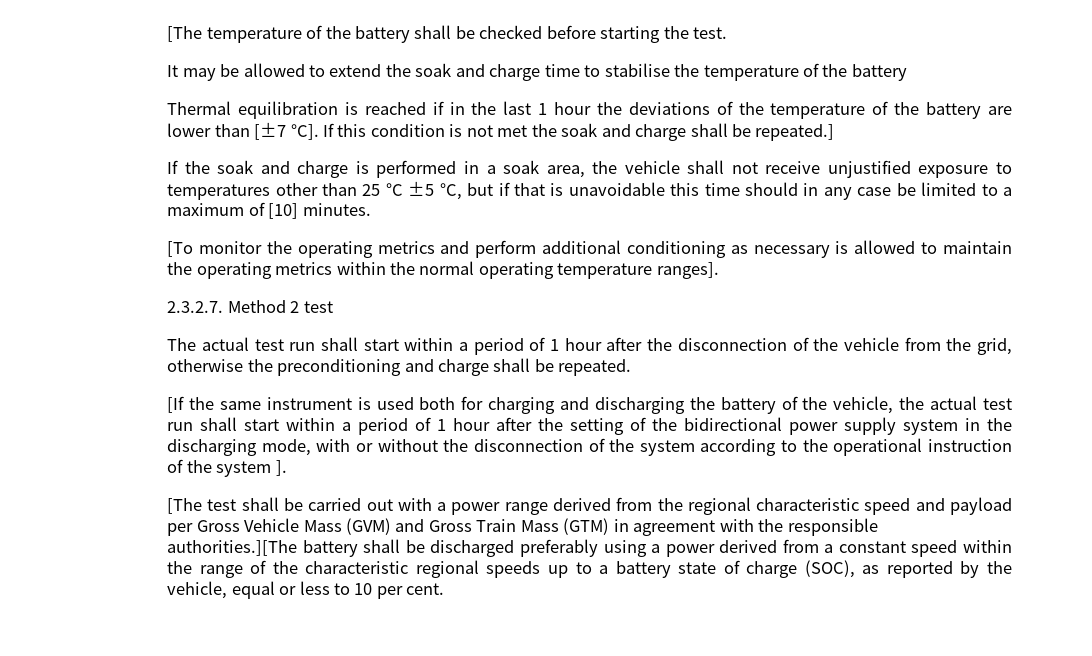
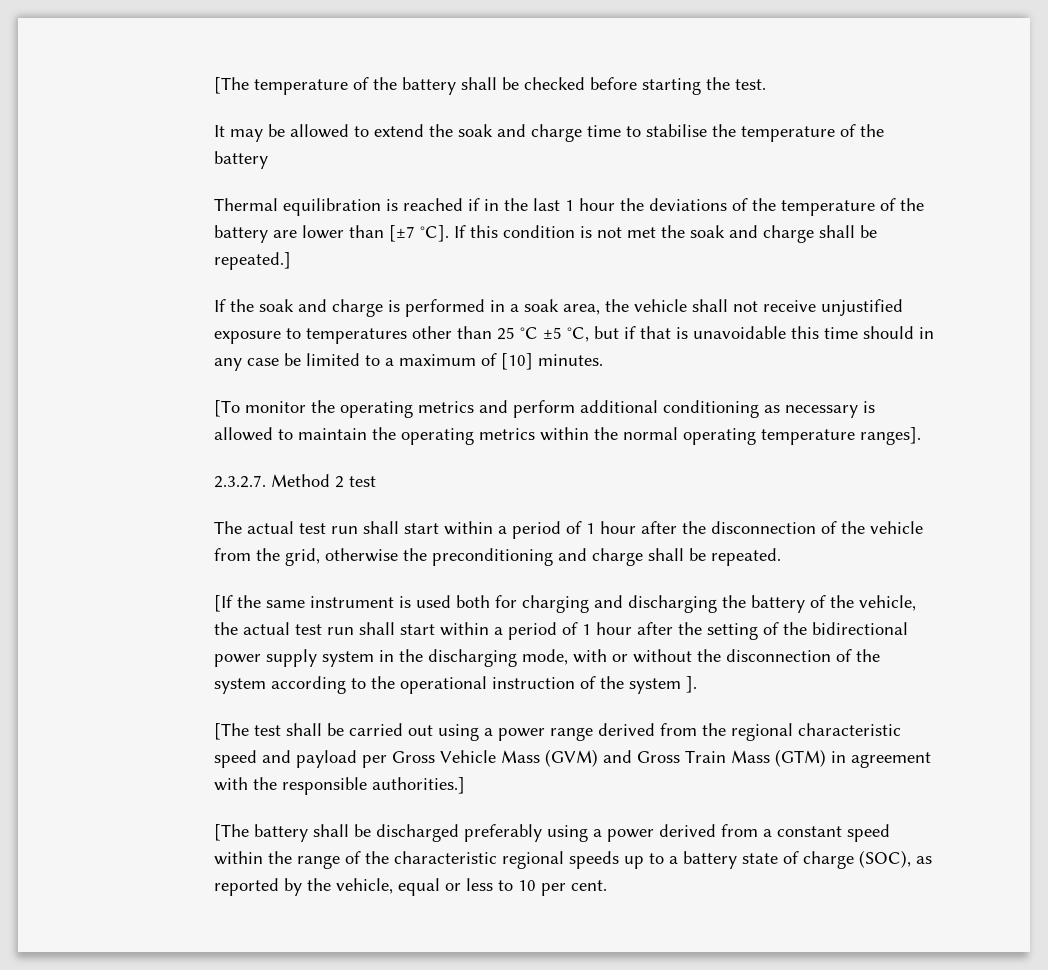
- [The test shall be carried out with a power range derived from the regional characteristic speed and payload per Gross Vehicle Mass (GVM) and Gross Train Mass (GTM) in agreement with the responsible authorities.][The battery shall be discharged preferably using a power derived from a constant speed within the range of the characteristic regional speeds up to a battery state of charge (SOC), as reported by the vehicle, equal or less to 10 per cent.
+ [The test shall be carried out using a power range derived from the regional characteristic speed and payload per Gross Vehicle Mass (GVM) and Gross Train Mass (GTM) in agreement with the responsible authorities.]
+ [The battery shall be discharged preferably using a power derived from a constant speed within the range of the characteristic regional speeds up to a battery state of charge (SOC), as reported by the vehicle, equal or less to 10 per cent.

